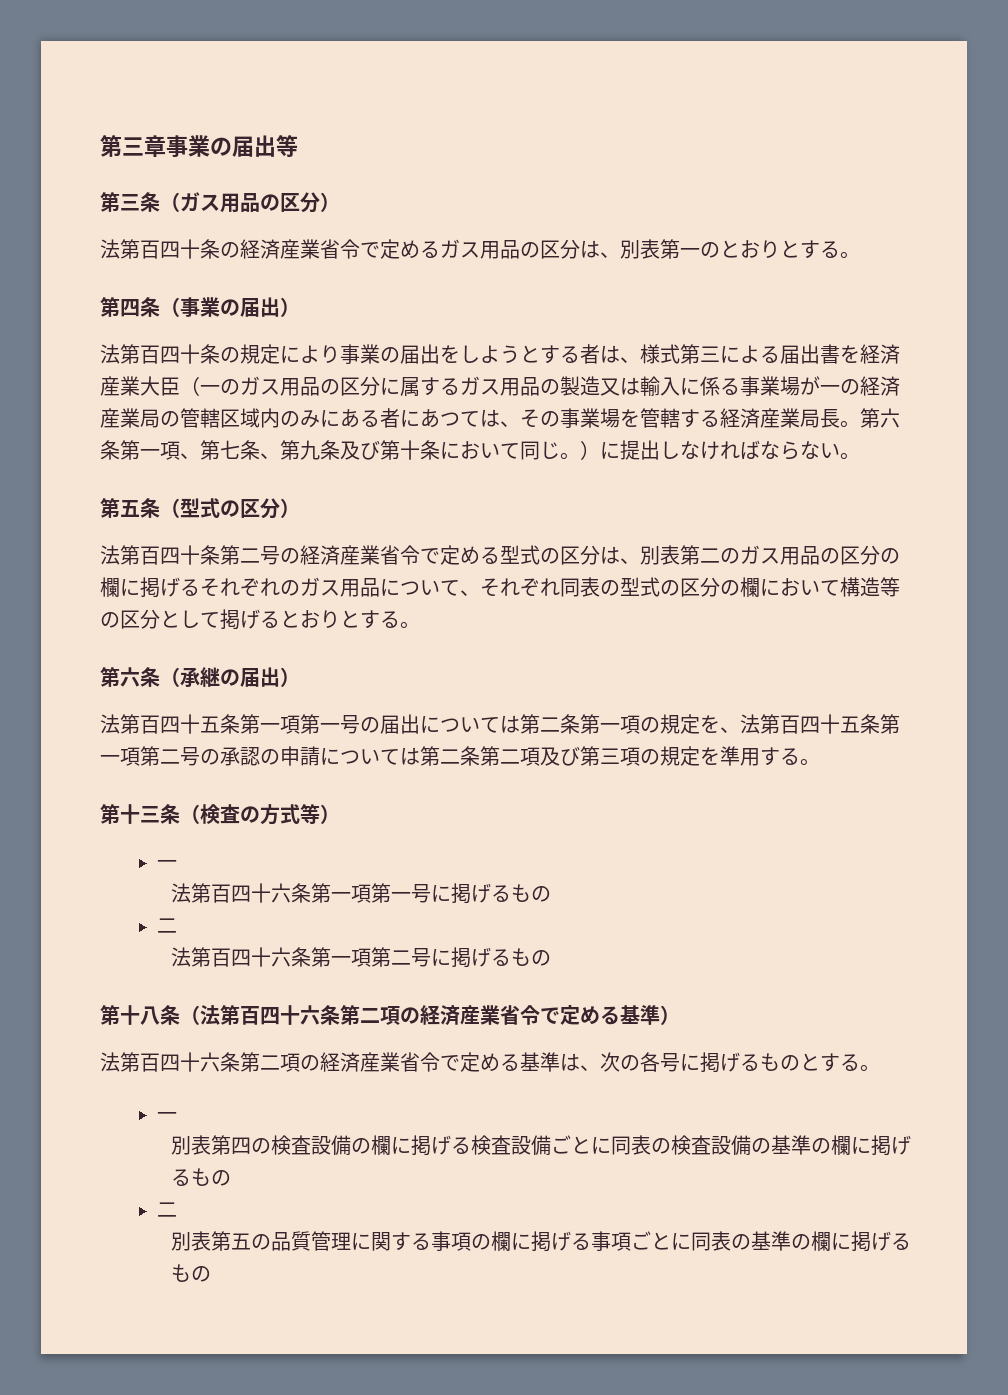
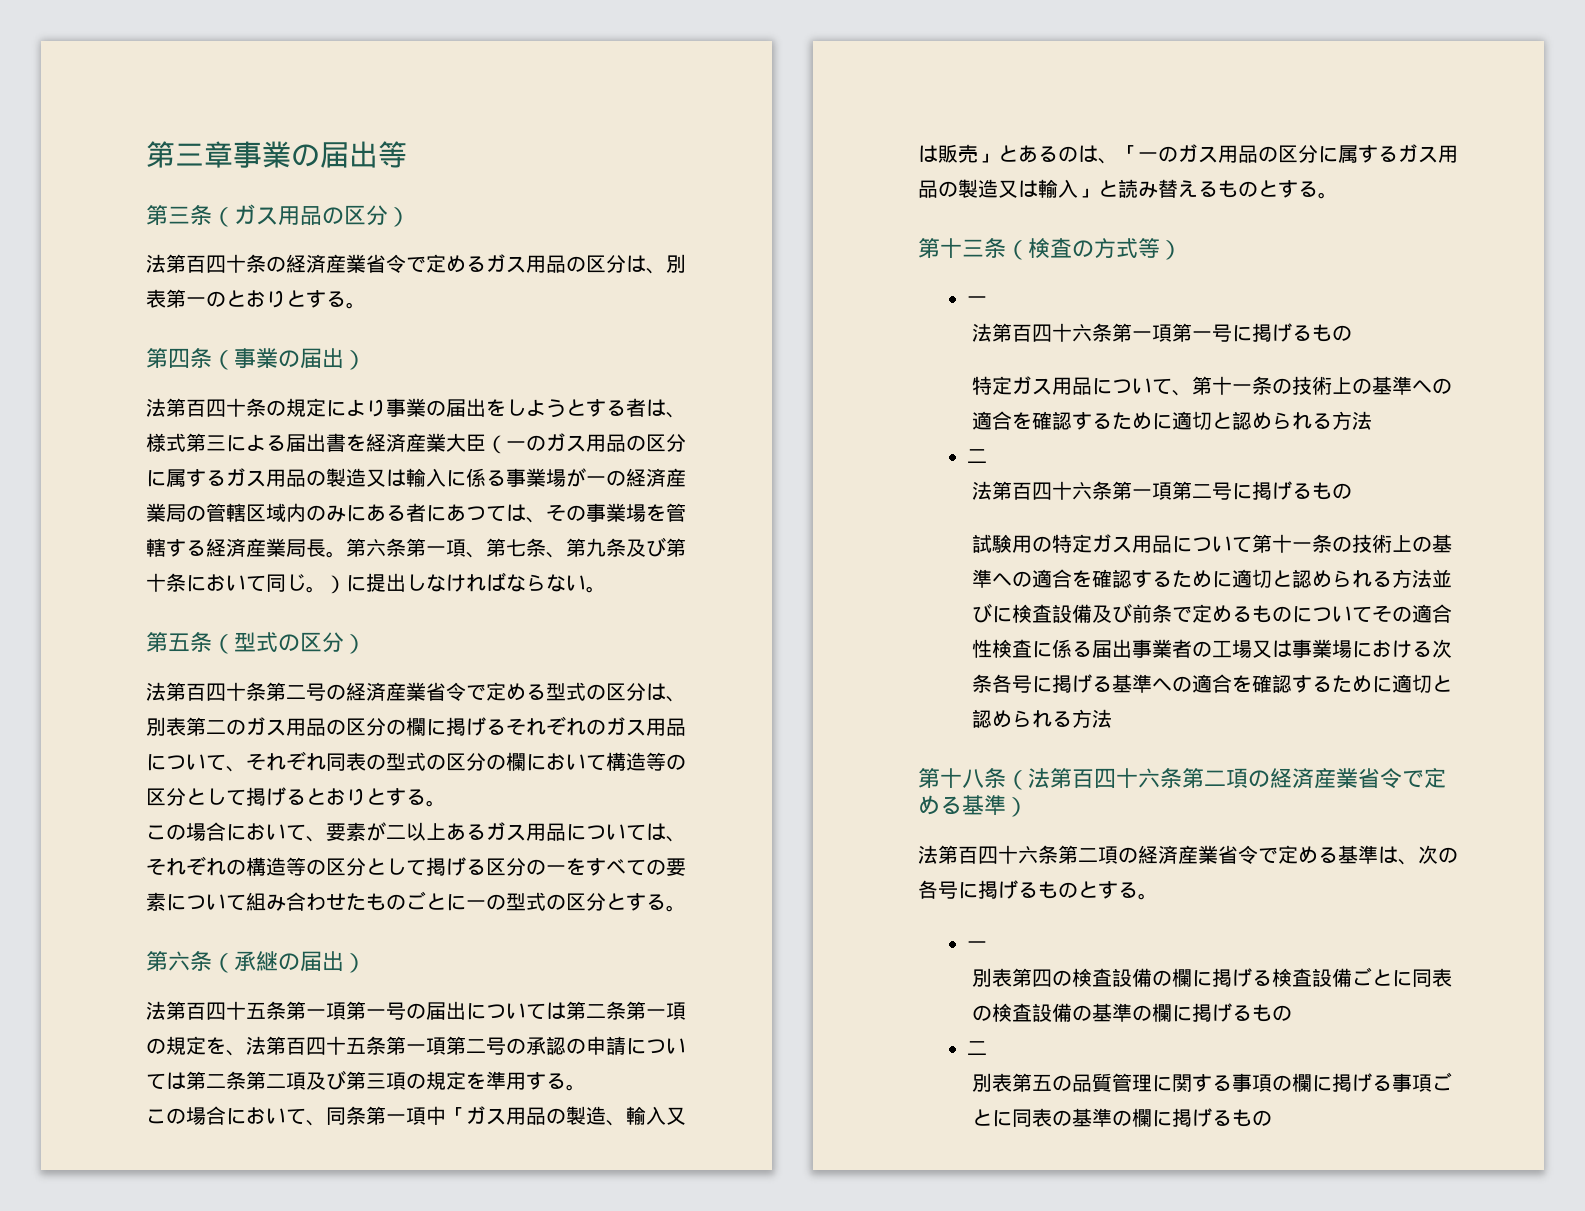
+ この場合において、要素が二以上あるガス用品については、それぞれの構造等の区分として掲げる区分の一をすべての要素について組み合わせたものごとに一の型式の区分とする。
+ この場合において、同条第一項中「ガス用品の製造、輸入又は販売」とあるのは、「一のガス用品の区分に属するガス用品の製造又は輸入」と読み替えるものとする。
+ 特定ガス用品について、第十一条の技術上の基準への適合を確認するために適切と認められる方法
+ 試験用の特定ガス用品について第十一条の技術上の基準への適合を確認するために適切と認められる方法並びに検査設備及び前条で定めるものについてその適合性検査に係る届出事業者の工場又は事業場における次条各号に掲げる基準への適合を確認するために適切と認められる方法

